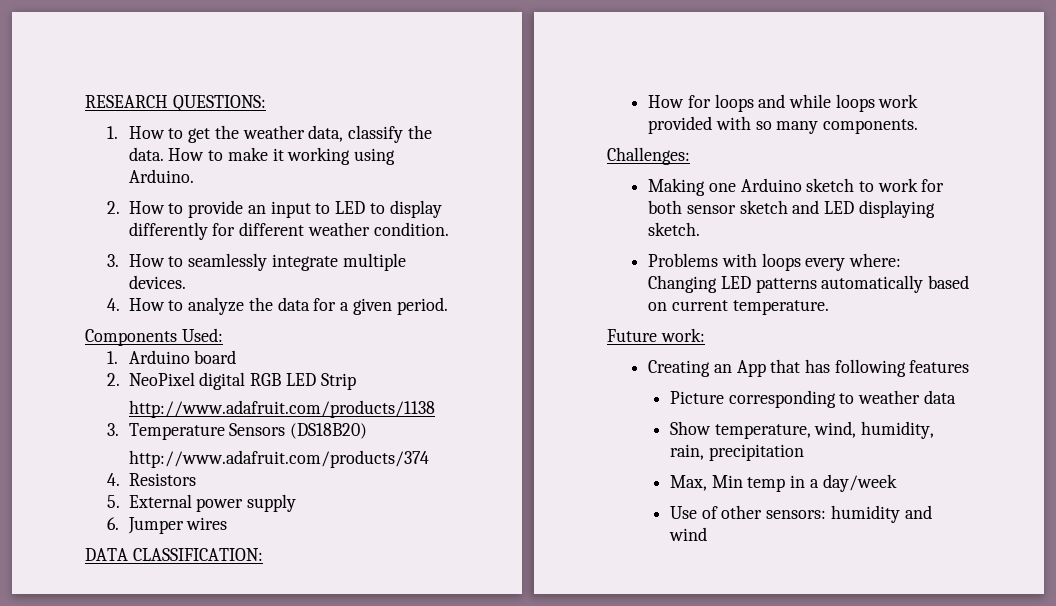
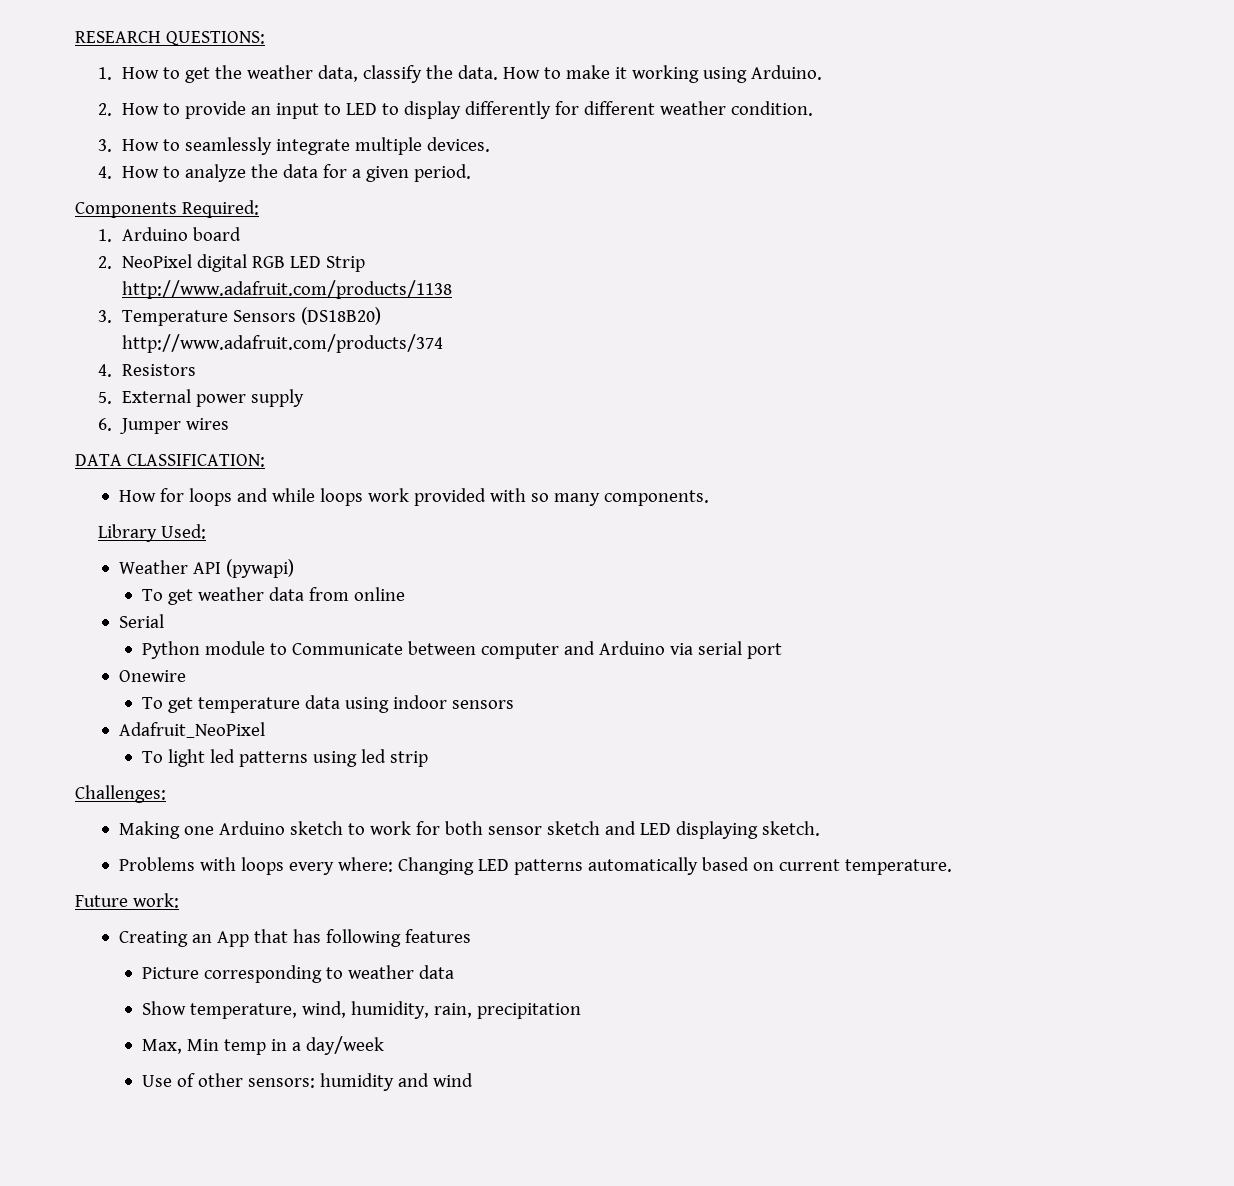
- Components Used:
+ Components Required:
+ Library Used:
+ Weather API (pywapi)
+ To get weather data from online
+ Serial
+ Python module to Communicate between computer and Arduino via serial port
+ Onewire
+ To get temperature data using indoor sensors
+ Adafruit_NeoPixel
+ To light led patterns using led strip

